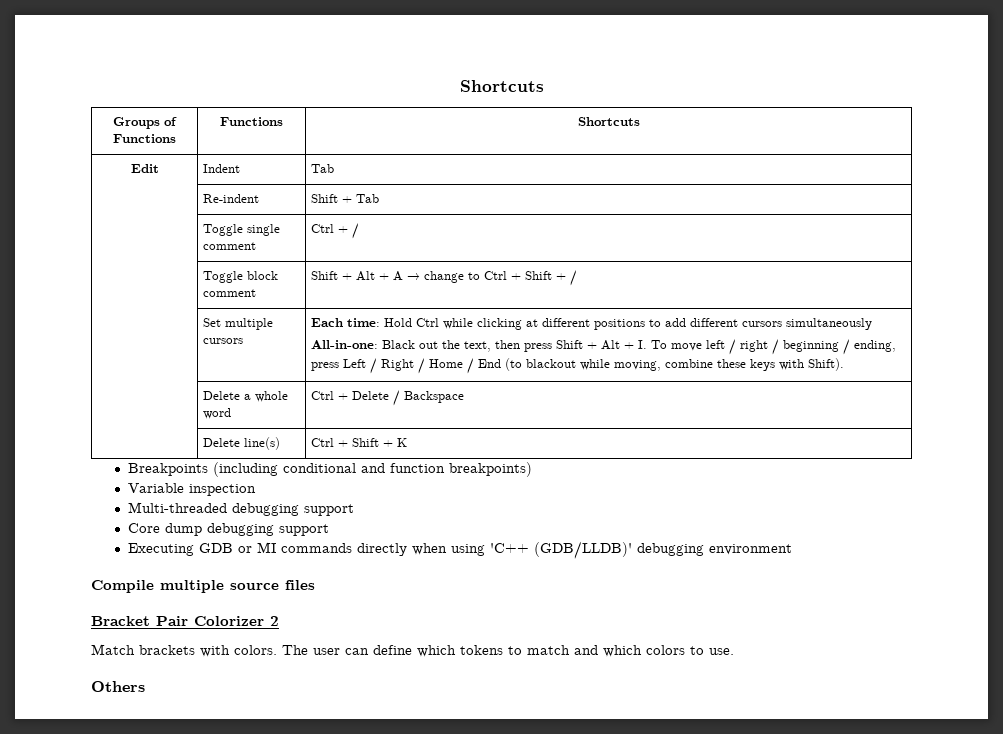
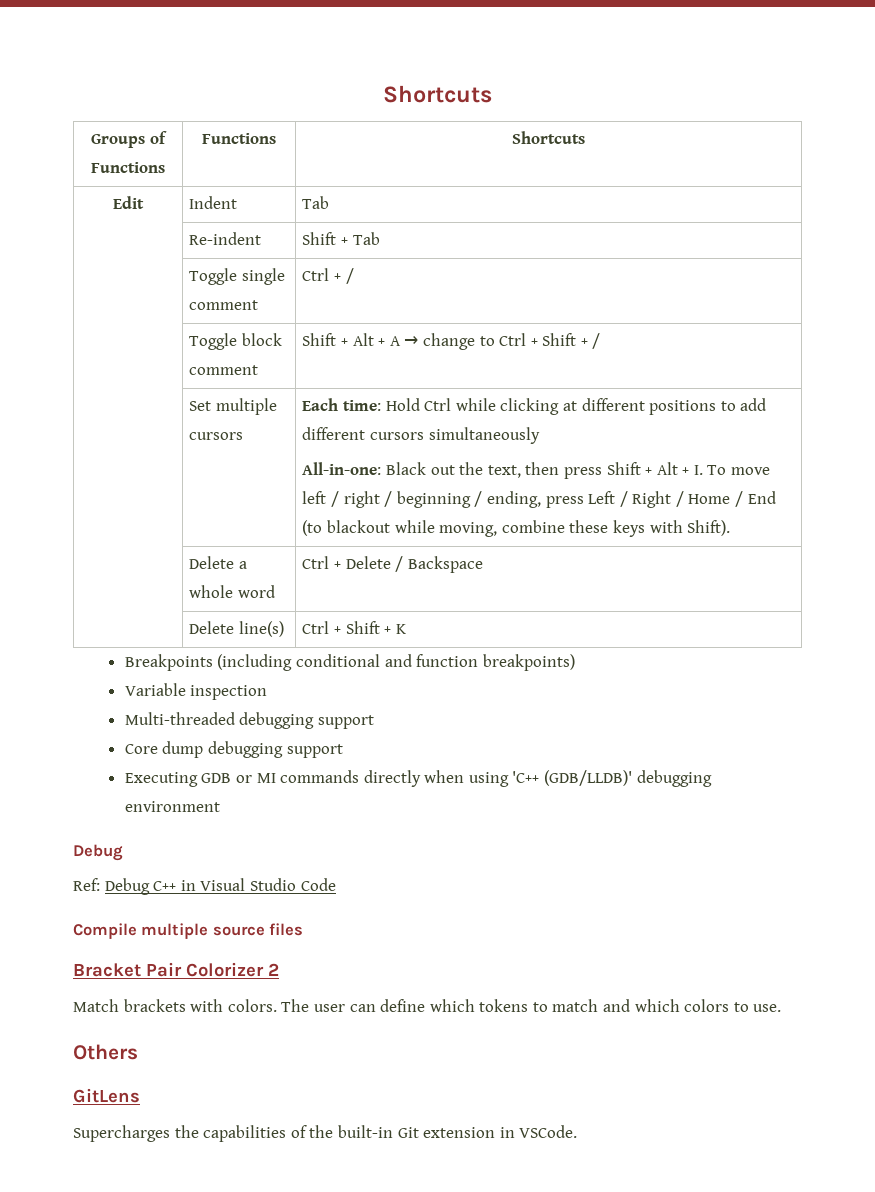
  Executing GDB or MI commands directly when using 'C++ (GDB/LLDB)' debugging environment
+ Debug
+ Ref: Debug C++ in Visual Studio Code
+ GitLens
+ Supercharges the capabilities of the built-in Git extension in VSCode.

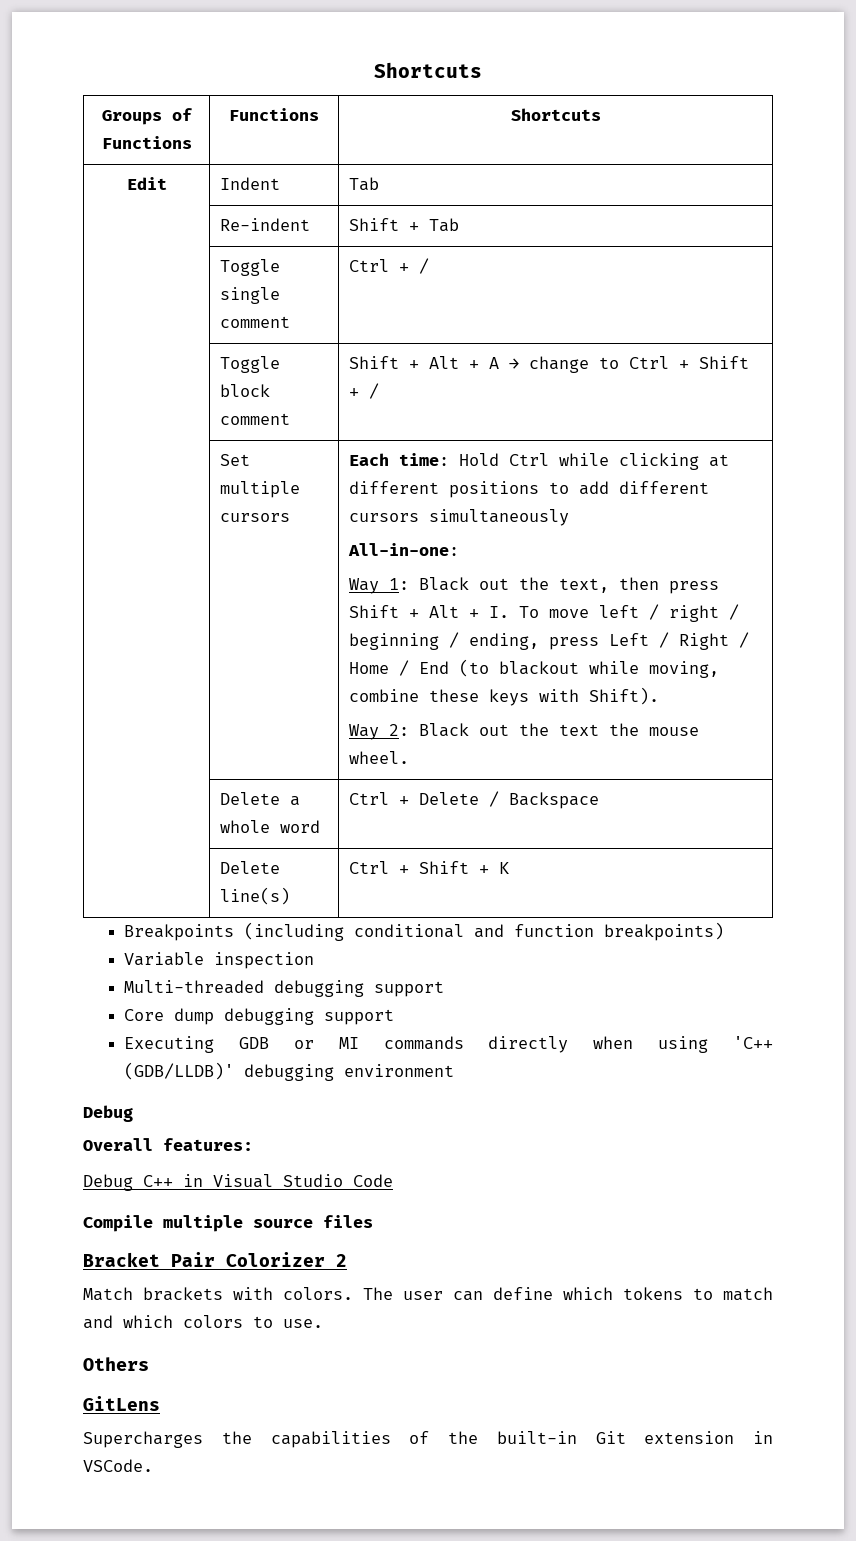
- All-in-one: Black out the text, then press Shift + Alt + I. To move left / right / beginning / ending, press Left / Right / Home / End (to blackout while moving, combine these keys with Shift).
+ All-in-one:
+ Way 1: Black out the text, then press Shift + Alt + I. To move left / right / beginning / ending, press Left / Right / Home / End (to blackout while moving, combine these keys with Shift).
+ Way 2: Black out the text the mouse wheel.
- Ref: Debug C++ in Visual Studio Code
+ Overall features:
+ Debug C++ in Visual Studio Code

